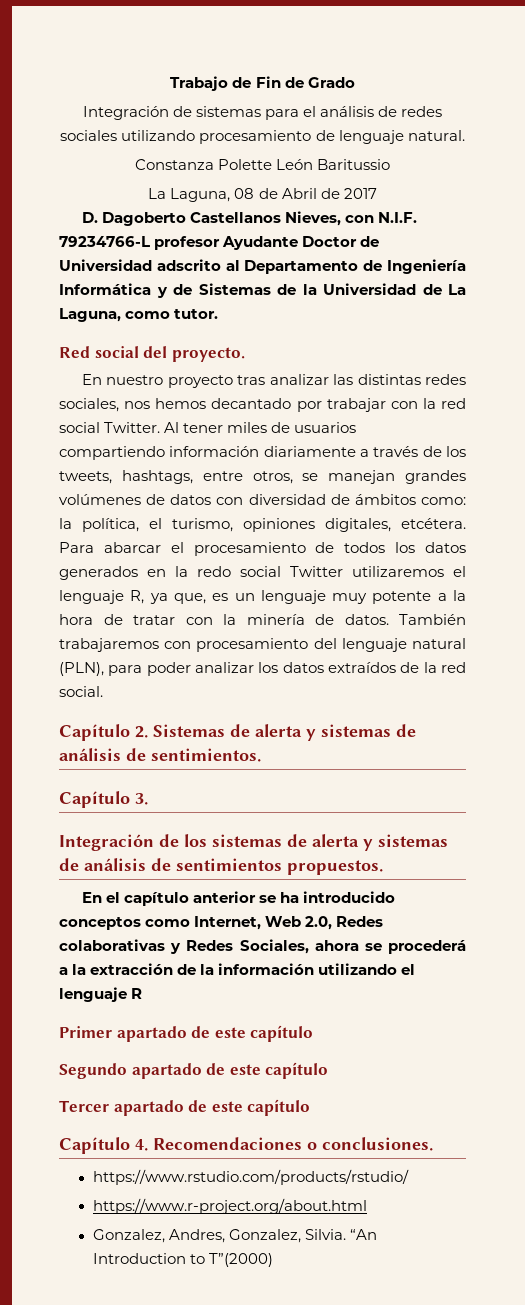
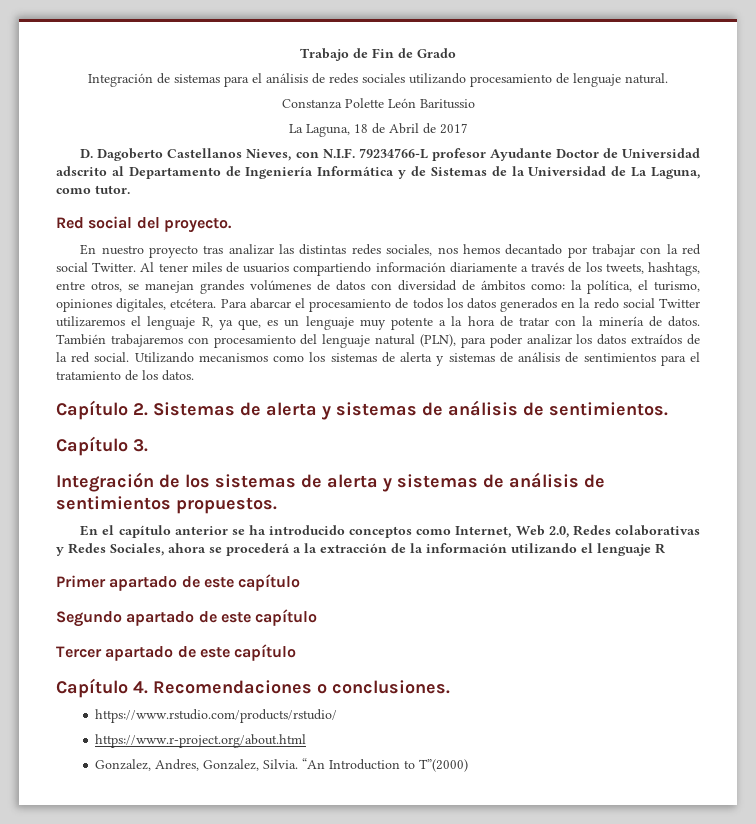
- La Laguna, 08 de Abril de 2017
+ La Laguna, 18 de Abril de 2017
+ Utilizando mecanismos como los sistemas de alerta y sistemas de análisis de sentimientos para el tratamiento de los datos.

